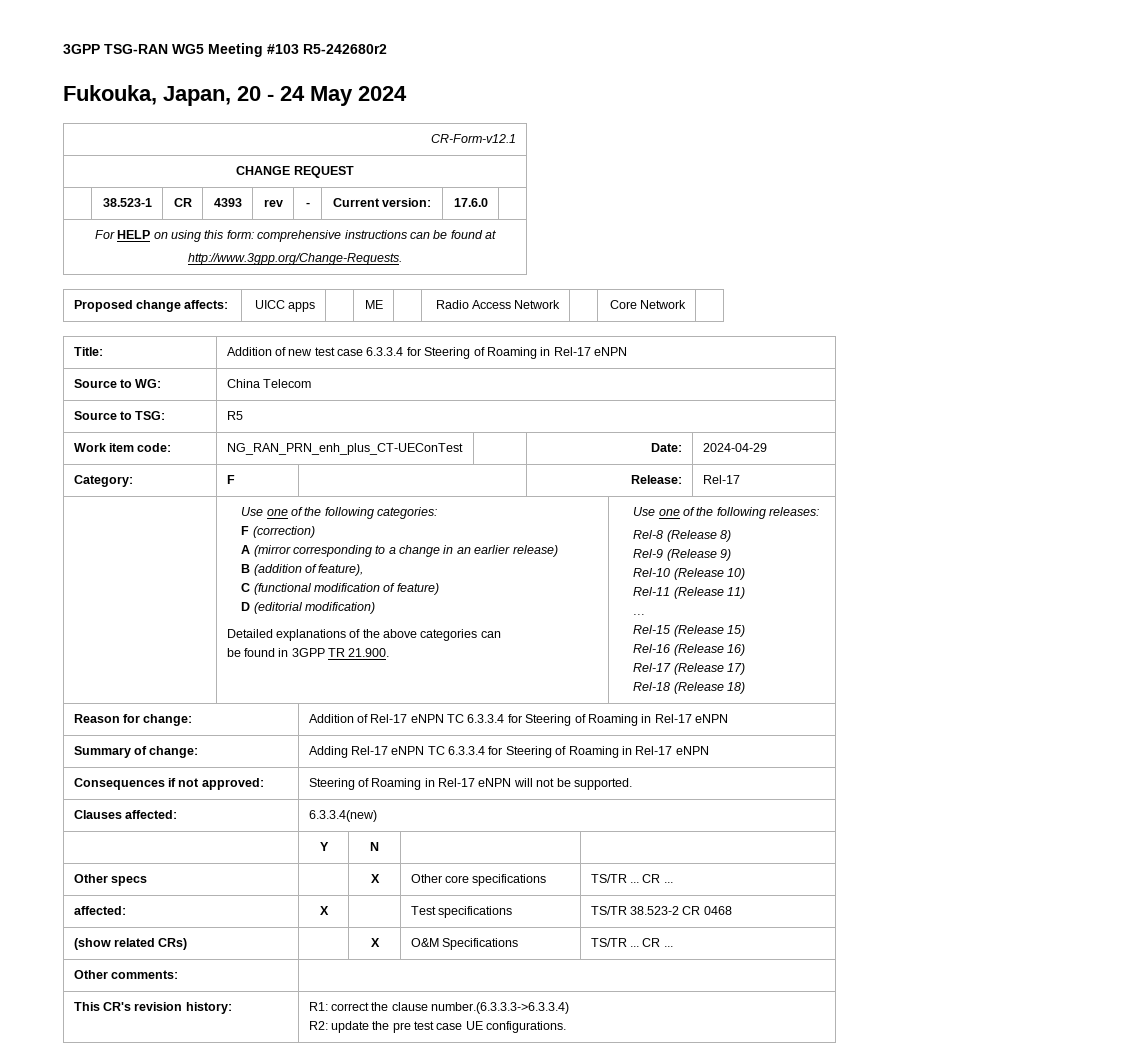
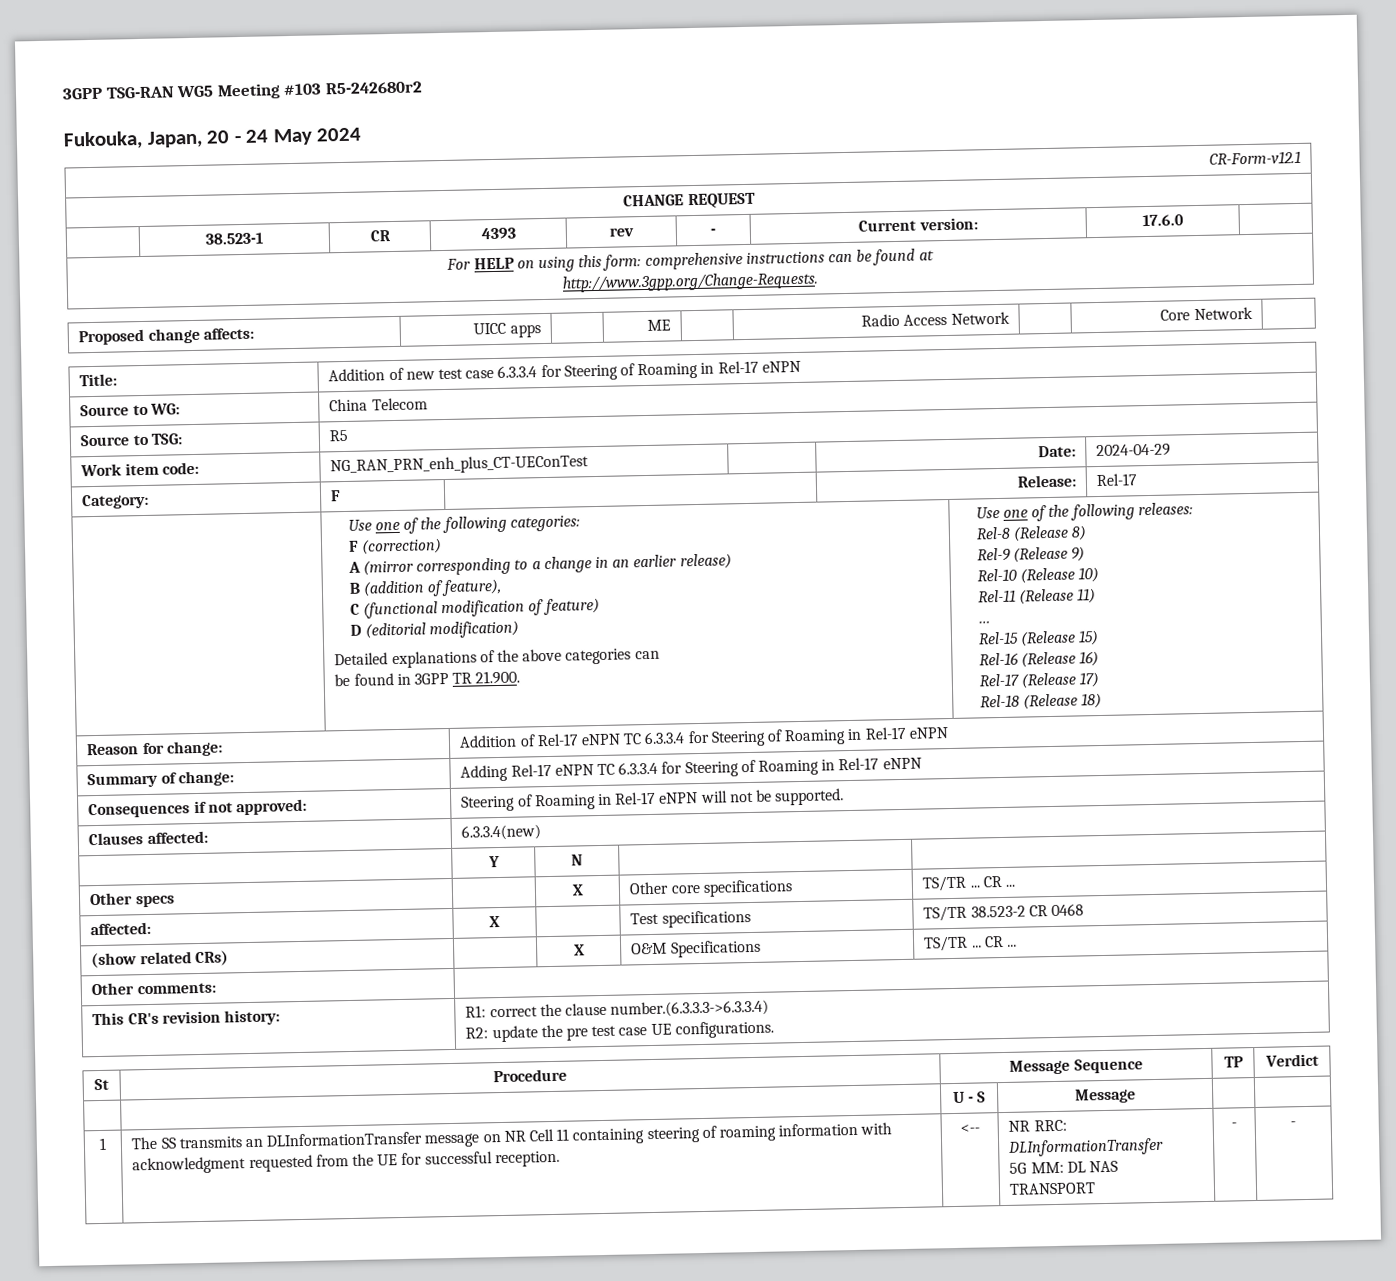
+ St | Procedure | Message Sequence | TP | Verdict
+ | | U - S | Message | |
+ 1 | The SS transmits an DLInformationTransfer message on NR Cell 11 containing steering of roaming information with acknowledgment requested from the UE for successful reception. | <-- | NR RRC: DLInformationTransfer
+ 5G MM: DL NAS TRANSPORT | - | -

